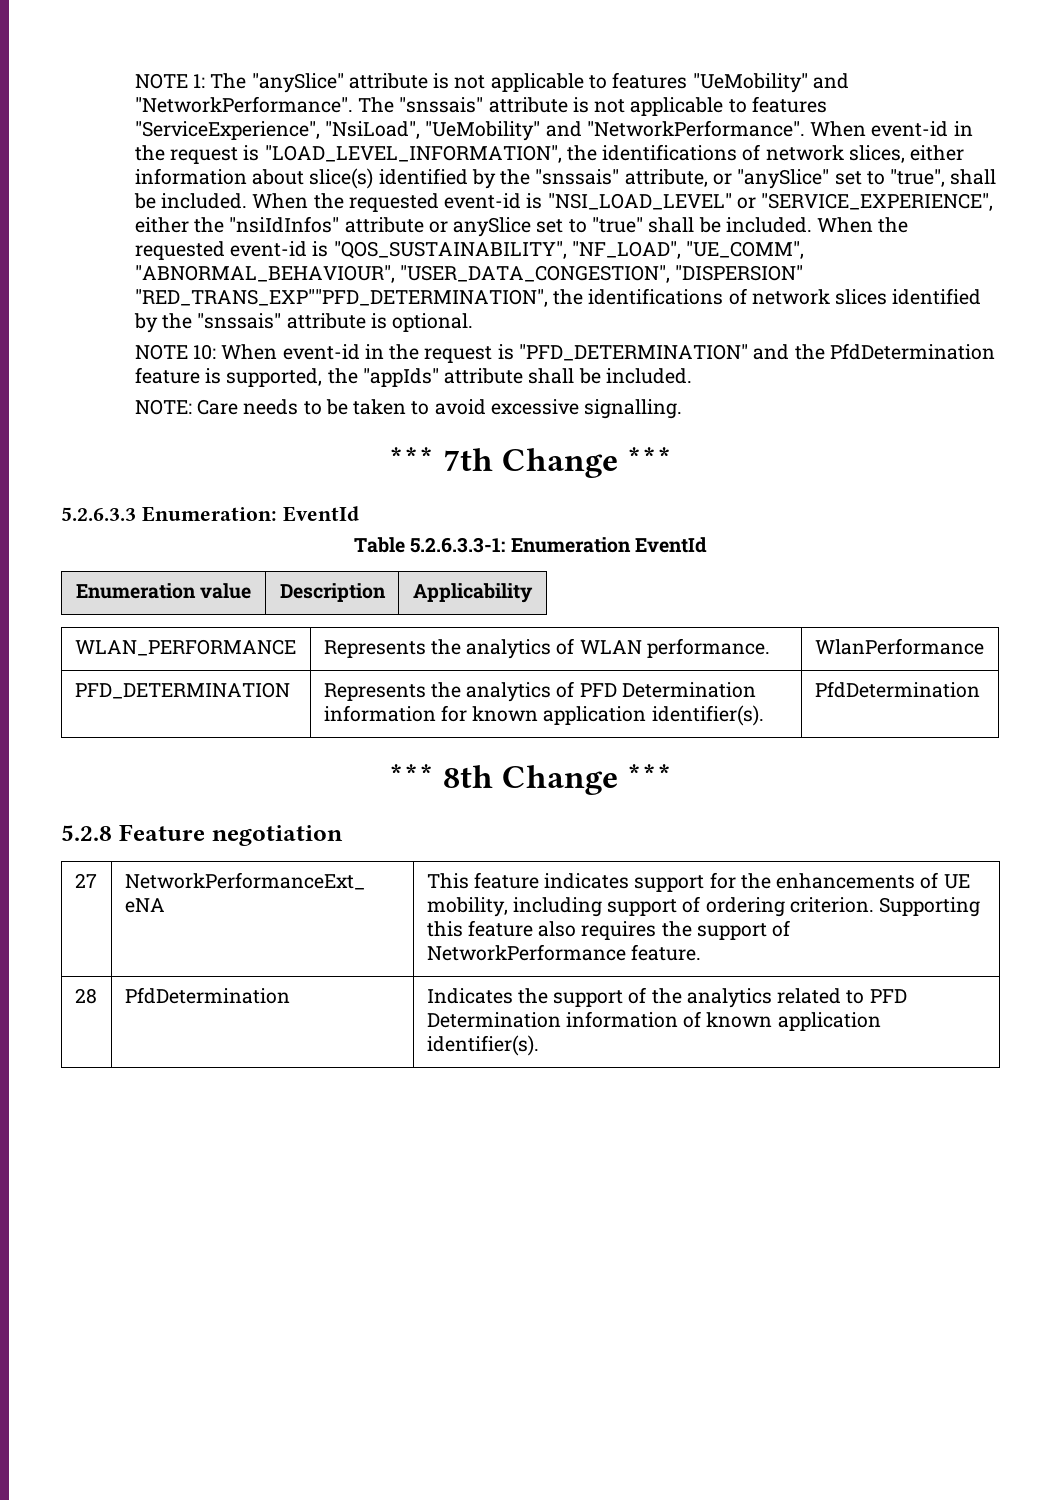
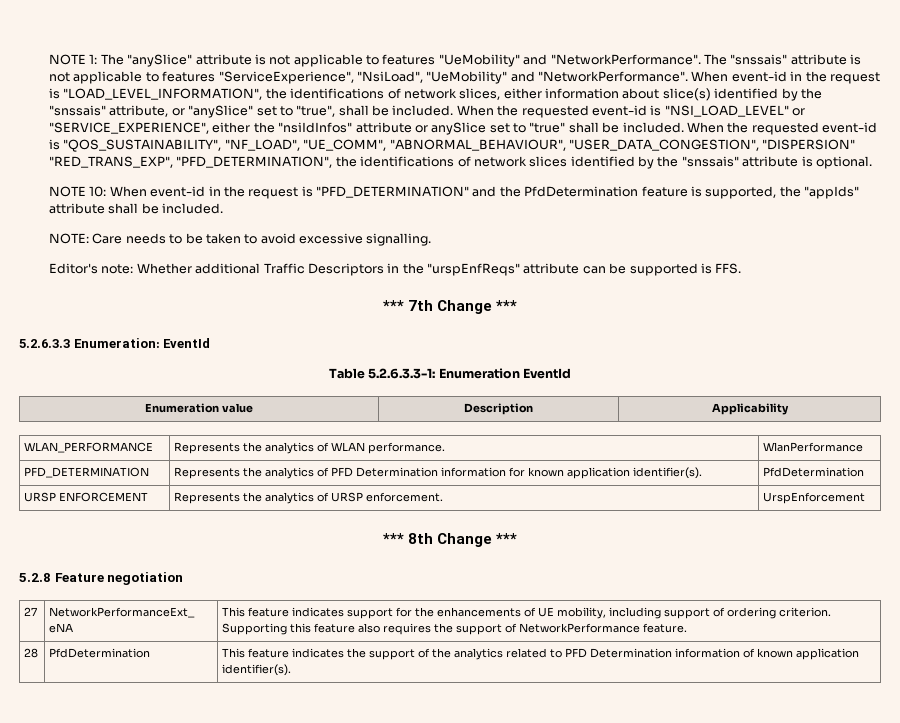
- When the requested event-id is "QOS_SUSTAINABILITY", "NF_LOAD", "UE_COMM", "ABNORMAL_BEHAVIOUR", "USER_DATA_CONGESTION", "DISPERSION" "RED_TRANS_EXP""PFD_DETERMINATION", the identifications of network slices identified by the "snssais" attribute is optional.
+ When the requested event-id is "QOS_SUSTAINABILITY", "NF_LOAD", "UE_COMM", "ABNORMAL_BEHAVIOUR", "USER_DATA_CONGESTION", "DISPERSION" "RED_TRANS_EXP", "PFD_DETERMINATION", the identifications of network slices identified by the "snssais" attribute is optional.
+ Editor's note: Whether additional Traffic Descriptors in the "urspEnfReqs" attribute can be supported is FFS.
+ URSP ENFORCEMENT | Represents the analytics of URSP enforcement. | UrspEnforcement
- 28 | PfdDetermination | Indicates the support of the analytics related to PFD Determination information of known application identifier(s).
+ 28 | PfdDetermination | This feature indicates the support of the analytics related to PFD Determination information of known application identifier(s).

